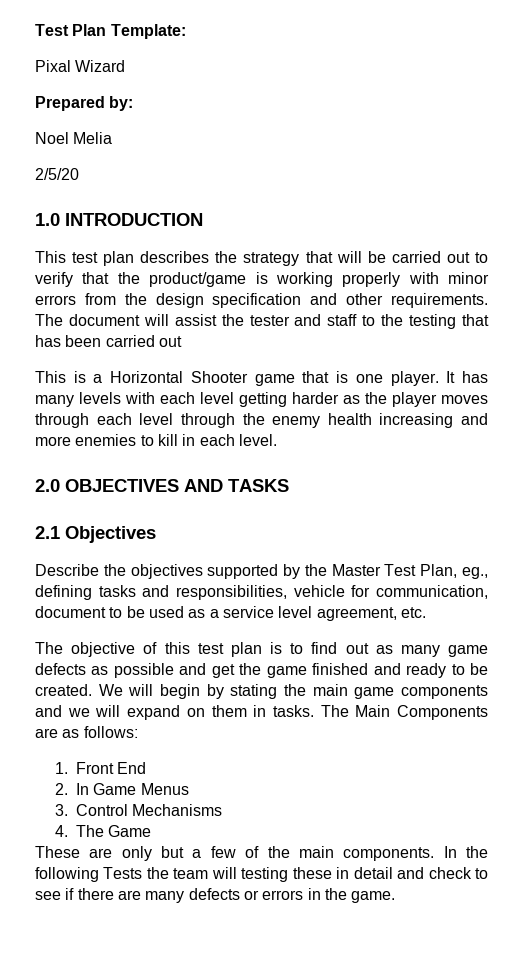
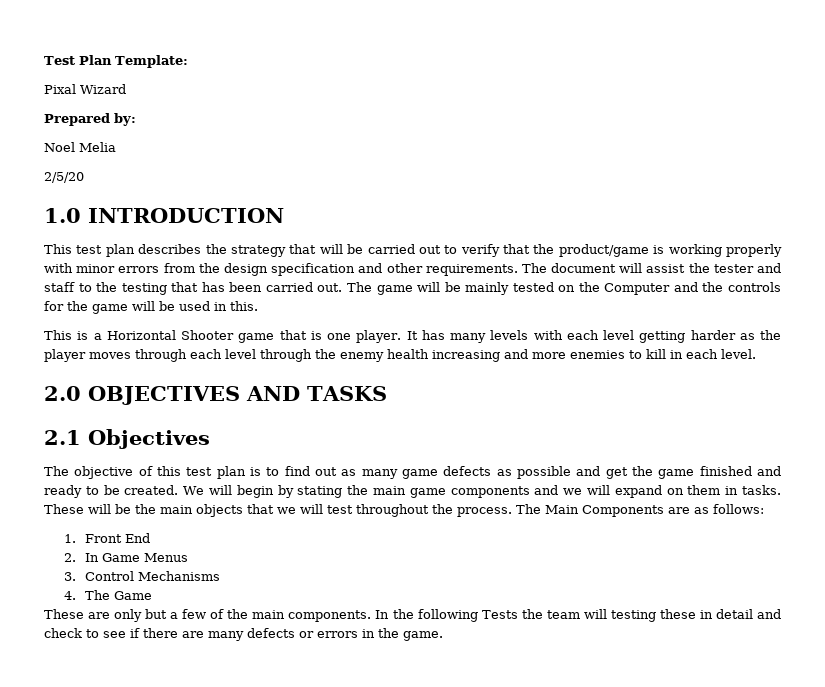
- The document will assist the tester and staff to the testing that has been carried out
+ The document will assist the tester and staff to the testing that has been carried out. The game will be mainly tested on the Computer and the controls for the game will be used in this.
- Describe the objectives supported by the Master Test Plan, eg., defining tasks and responsibilities, vehicle for communication, document to be used as a service level agreement, etc.
+ These will be the main objects that we will test throughout the process.

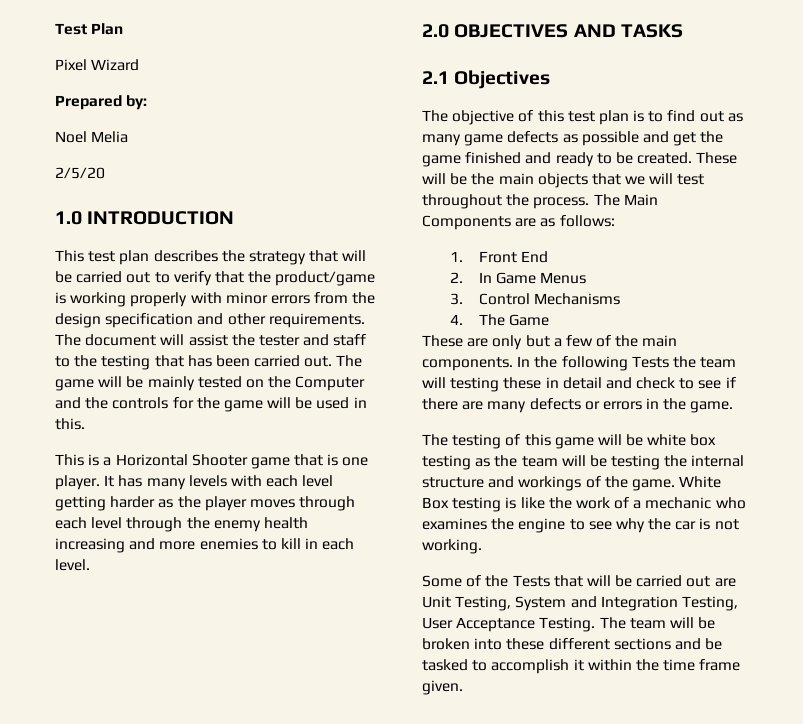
- Test Plan Template:
- Pixal Wizard
+ Test Plan
+ Pixel Wizard
- We will begin by stating the main game components and we will expand on them in tasks.
+ The testing of this game will be white box testing as the team will be testing the internal structure and workings of the game. White Box testing is like the work of a mechanic who examines the engine to see why the car is not working.
+ Some of the Tests that will be carried out are Unit Testing, System and Integration Testing, User Acceptance Testing. The team will be broken into these different sections and be tasked to accomplish it within the time frame given.

